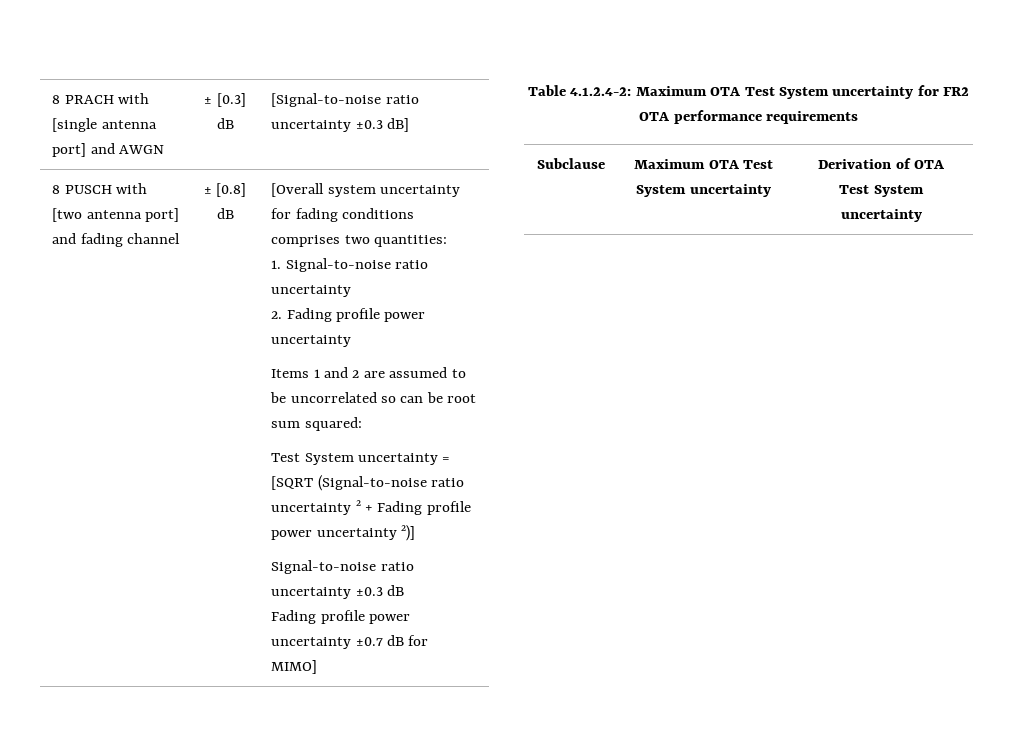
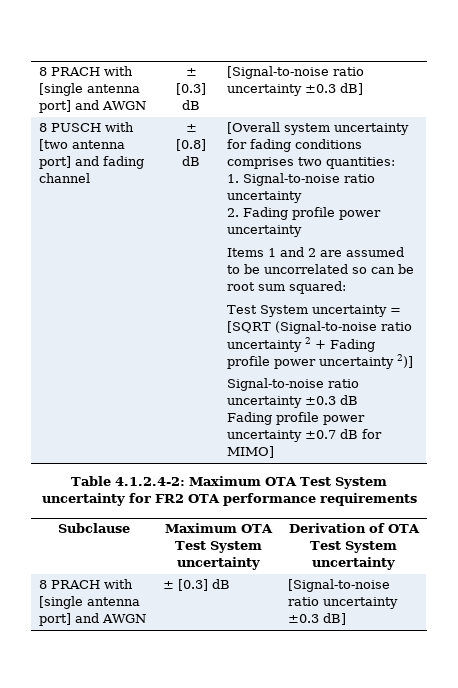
  Subclause | Maximum OTA Test System uncertainty | Derivation of OTA Test System uncertainty
+ 8 PRACH with [single antenna port] and AWGN | ± [0.3] dB | [Signal-to-noise ratio uncertainty ±0.3 dB]

